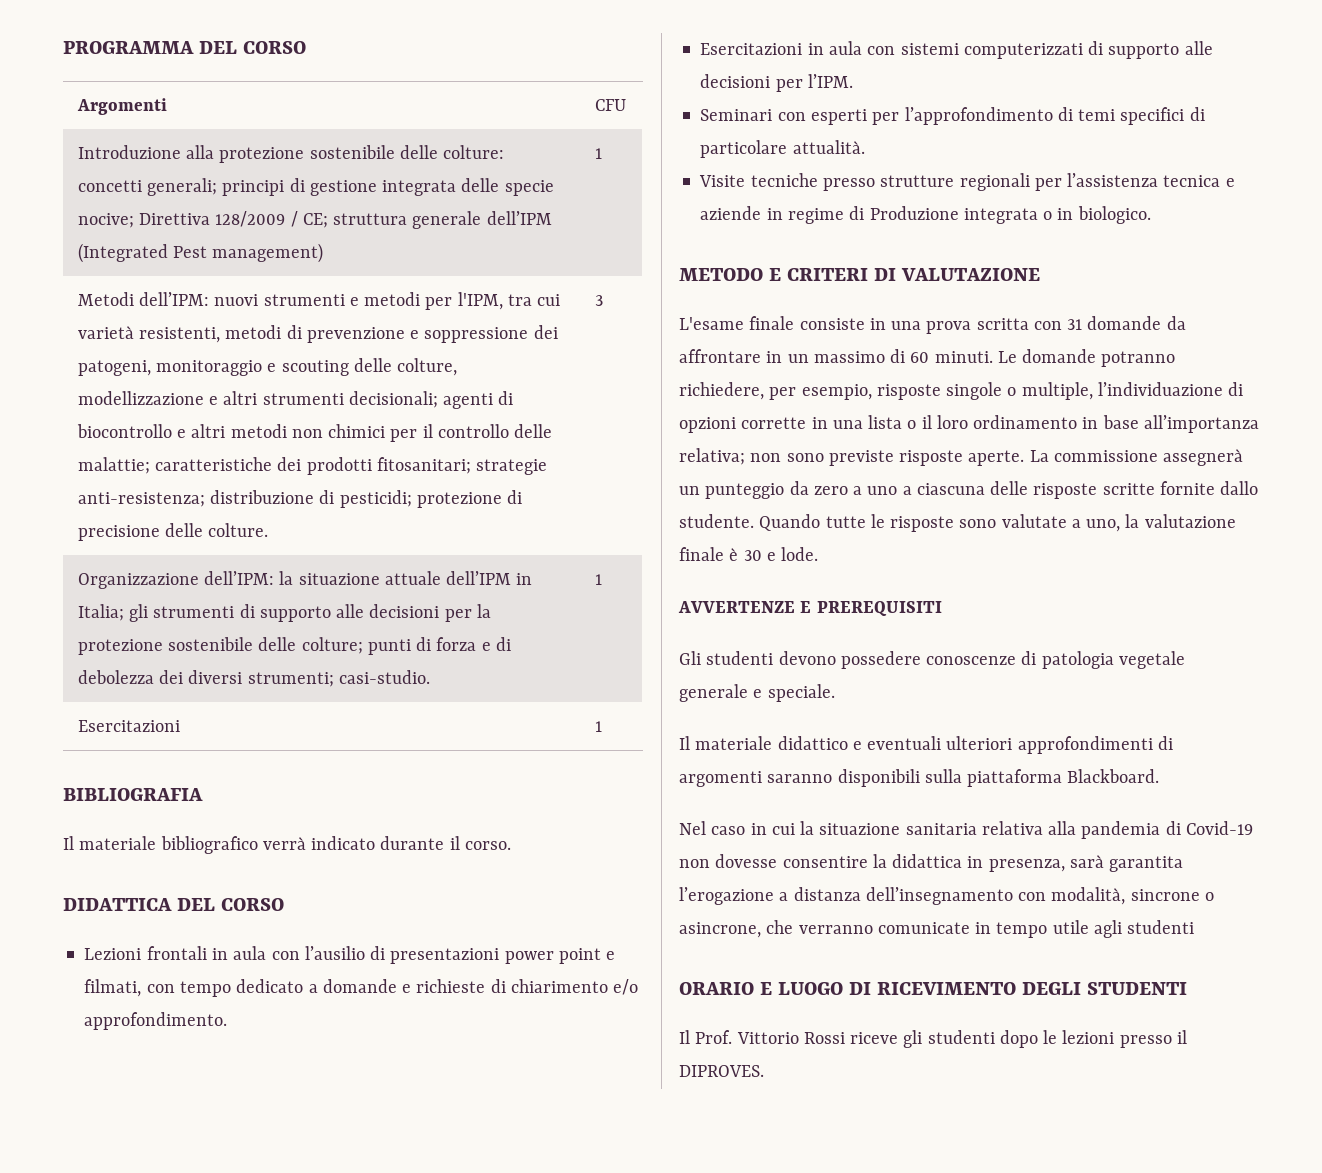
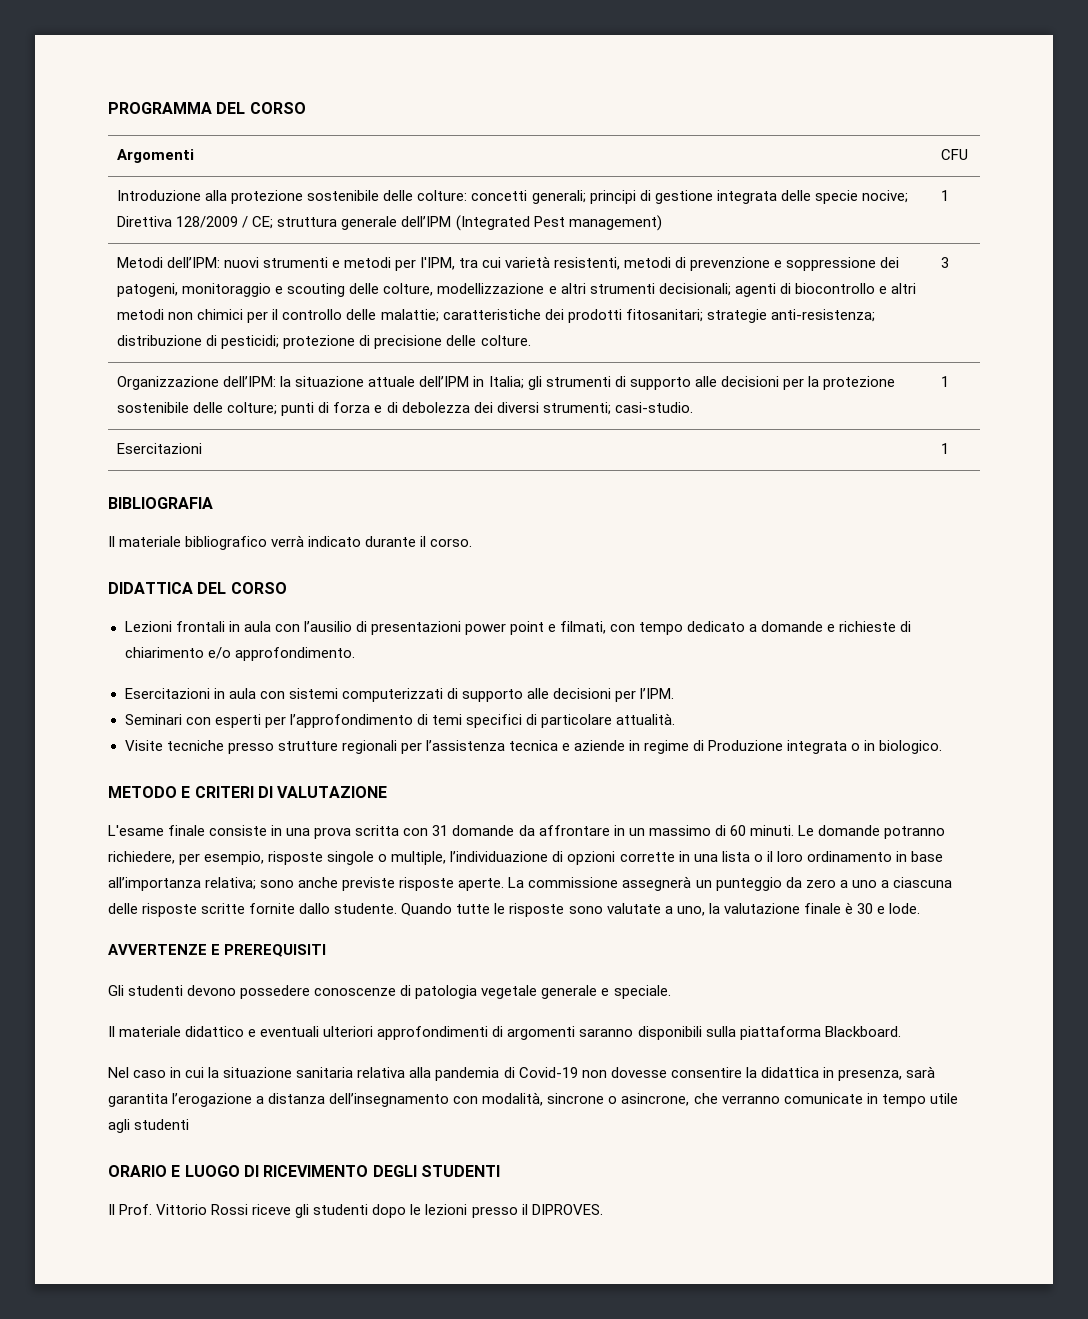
- Le domande potranno richiedere, per esempio, risposte singole o multiple, l’individuazione di opzioni corrette in una lista o il loro ordinamento in base all’importanza relativa; non sono previste risposte aperte.
+ Le domande potranno richiedere, per esempio, risposte singole o multiple, l’individuazione di opzioni corrette in una lista o il loro ordinamento in base all’importanza relativa; sono anche previste risposte aperte.

